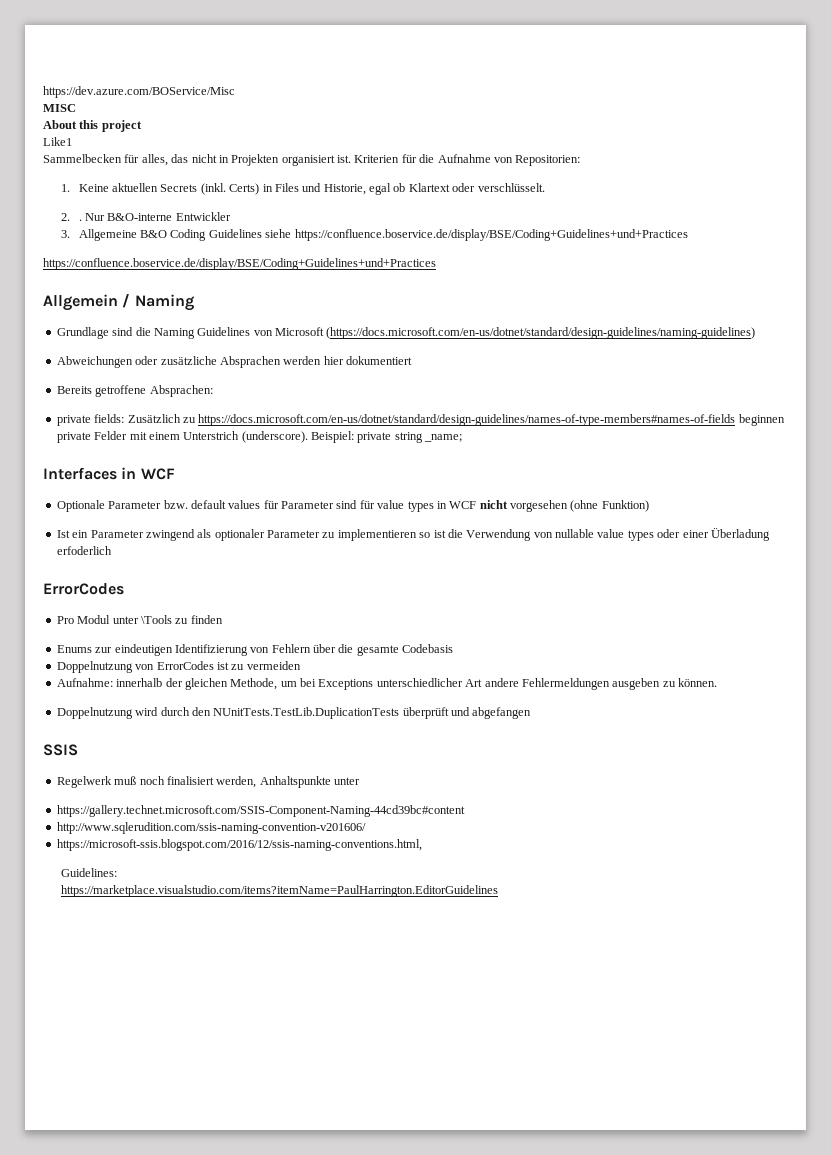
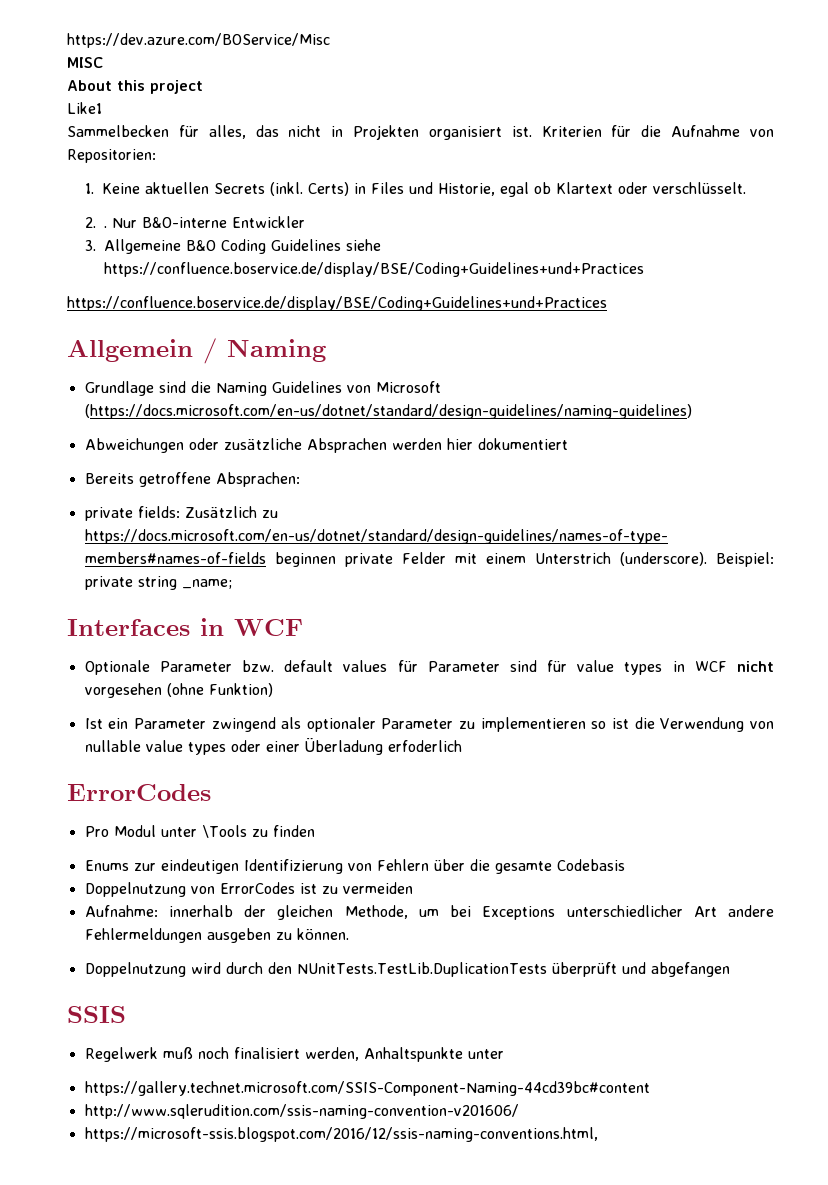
- Guidelines:
- https://marketplace.visualstudio.com/items?itemName=PaulHarrington.EditorGuidelines

